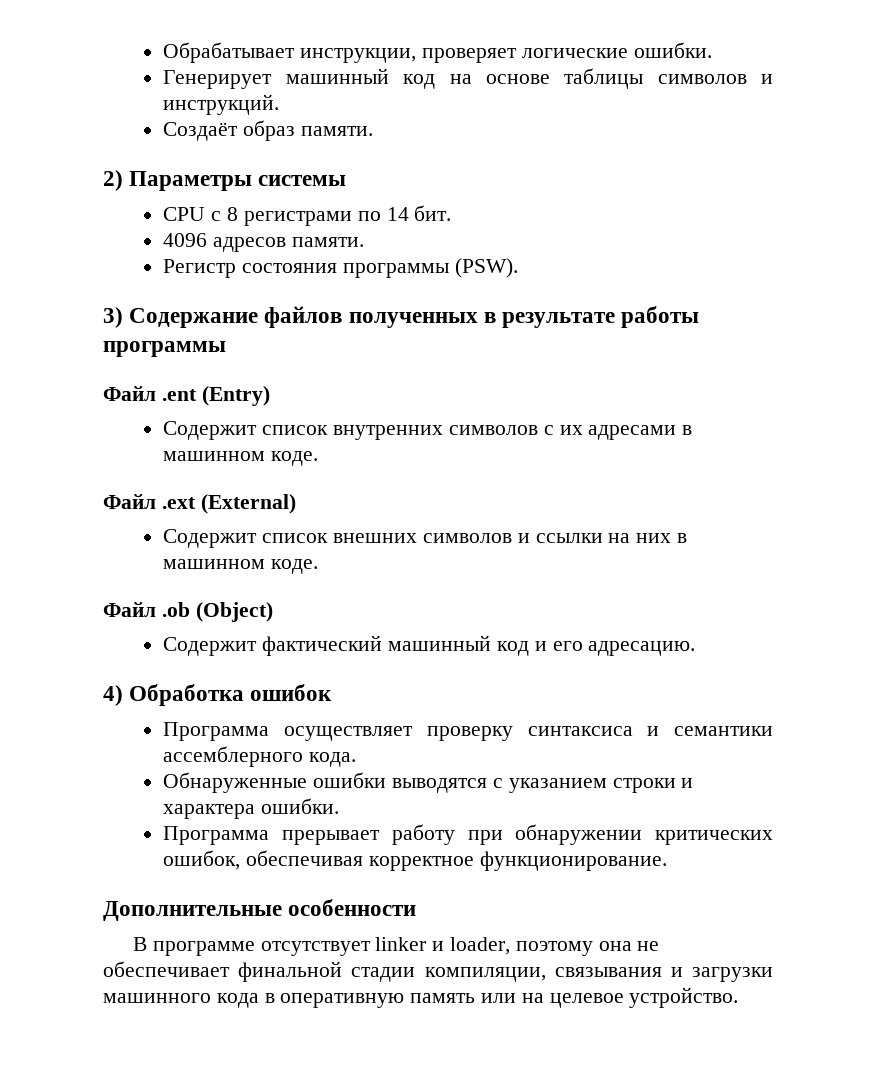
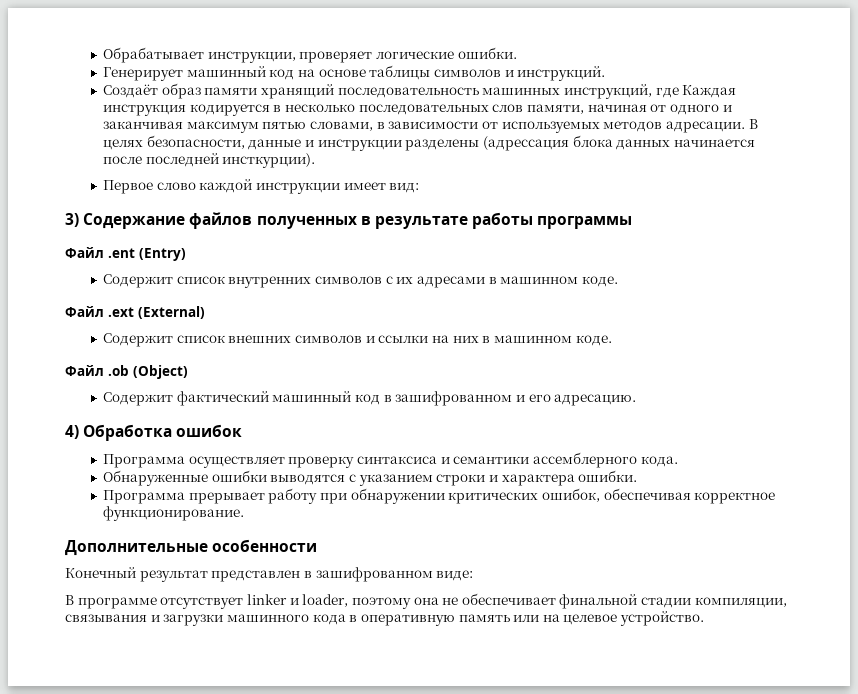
- Создаёт образ памяти.
- 2) Параметры системы
- CPU с 8 регистрами по 14 бит.
- 4096 адресов памяти.
- Регистр состояния программы (PSW).
+ Создаёт образ памяти хранящий последовательность машинных инструкций, где Каждая инструкция кодируется в несколько последовательных слов памяти, начиная от одного и заканчивая максимум пятью словами, в зависимости от используемых методов адресации. В целях безопасности, данные и инструкции разделены (адрессация блока данных начинается после последней инсткурции).
+ Первое слово каждой инструкции имеет вид:
- Содержит фактический машинный код и его адресацию.
+ Содержит фактический машинный код в зашифрованном и его адресацию.
+ Конечный результат представлен в зашифрованном виде:

